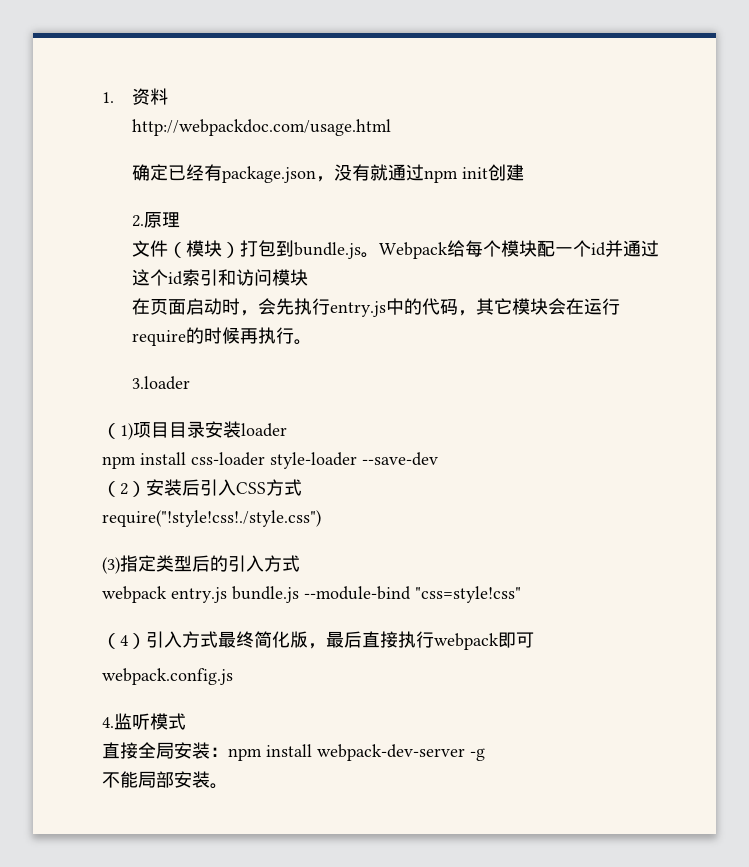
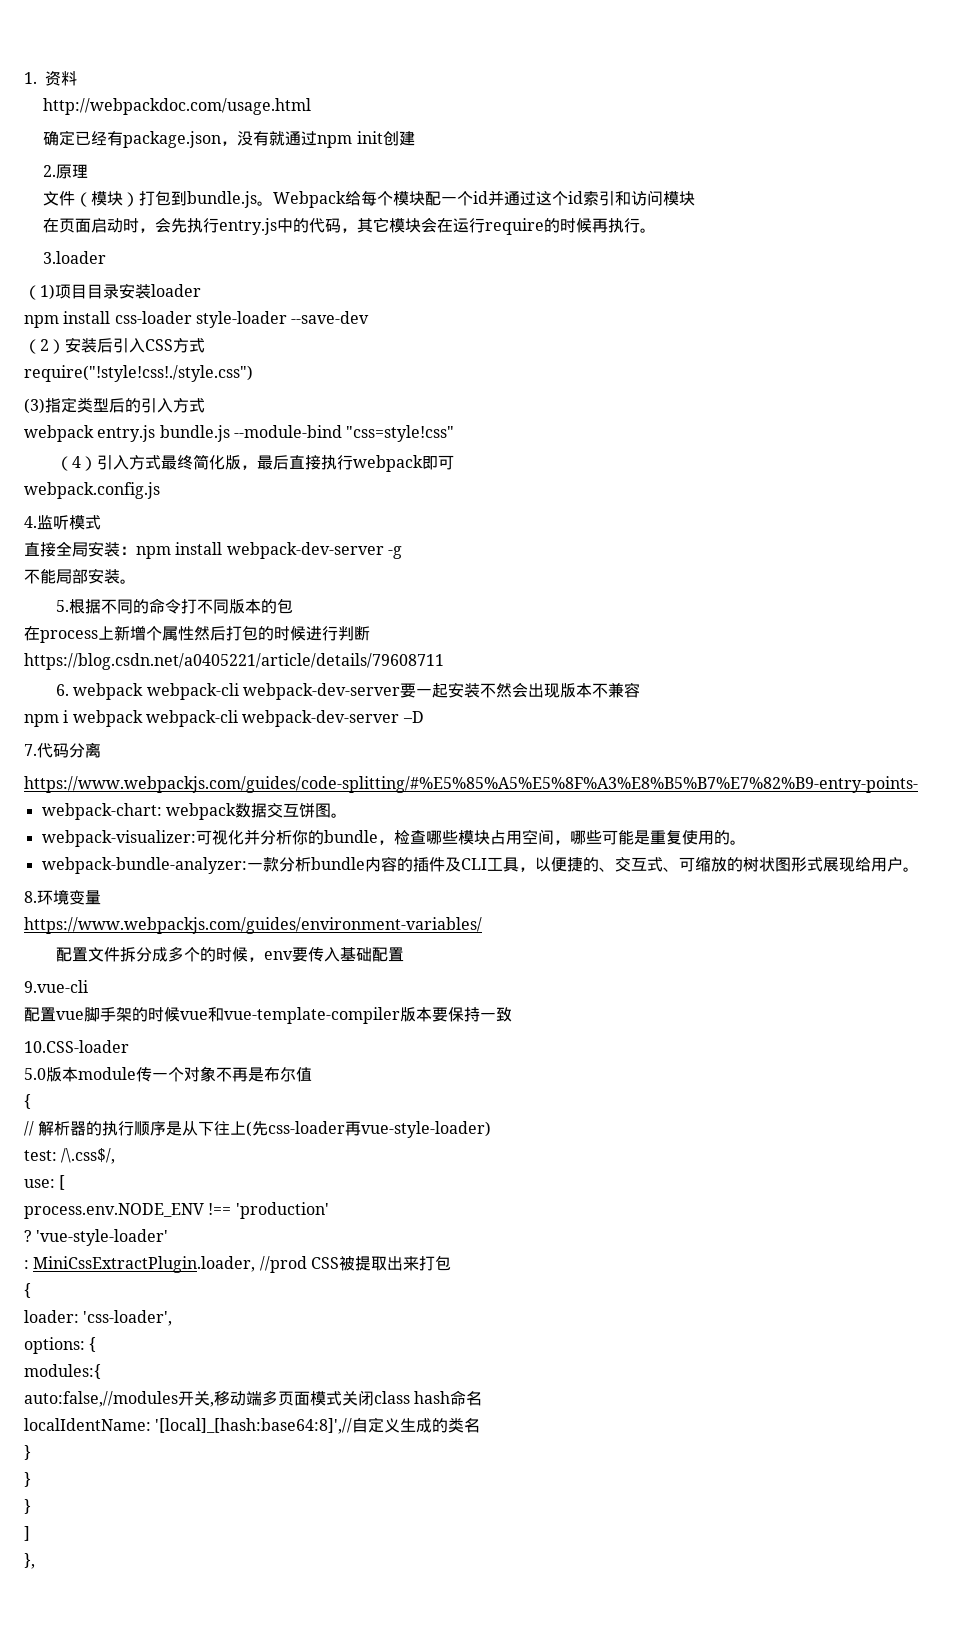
+ 5.根据不同的命令打不同版本的包
+ 在process上新增个属性然后打包的时候进行判断
+ https://blog.csdn.net/a0405221/article/details/79608711
+ 6. webpack webpack-cli webpack-dev-server要一起安装不然会出现版本不兼容
+ npm i webpack webpack-cli webpack-dev-server –D
+ 7.代码分离
+ https://www.webpackjs.com/guides/code-splitting/#%E5%85%A5%E5%8F%A3%E8%B5%B7%E7%82%B9-entry-points-
+ webpack-chart: webpack数据交互饼图。
+ webpack-visualizer:可视化并分析你的bundle，检查哪些模块占用空间，哪些可能是重复使用的。
+ webpack-bundle-analyzer:一款分析bundle内容的插件及CLI工具，以便捷的、交互式、可缩放的树状图形式展现给用户。
+ 8.环境变量
+ https://www.webpackjs.com/guides/environment-variables/
+ 配置文件拆分成多个的时候，env要传入基础配置
+ 9.vue-cli
+ 配置vue脚手架的时候vue和vue-template-compiler版本要保持一致
+ 10.CSS-loader
+ 5.0版本module传一个对象不再是布尔值
+ {
+ // 解析器的执行顺序是从下往上(先css-loader再vue-style-loader)
+ test: /\.css$/,
+ use: [
+ process.env.NODE_ENV !== 'production'
+ ? 'vue-style-loader'
+ : MiniCssExtractPlugin.loader, //prod CSS被提取出来打包
+ {
+ loader: 'css-loader',
+ options: {
+ modules:{
+ auto:false,//modules开关,移动端多页面模式关闭class hash命名
+ localIdentName: '[local]_[hash:base64:8]',//自定义生成的类名
+ }
+ }
+ }
+ ]
+ },

